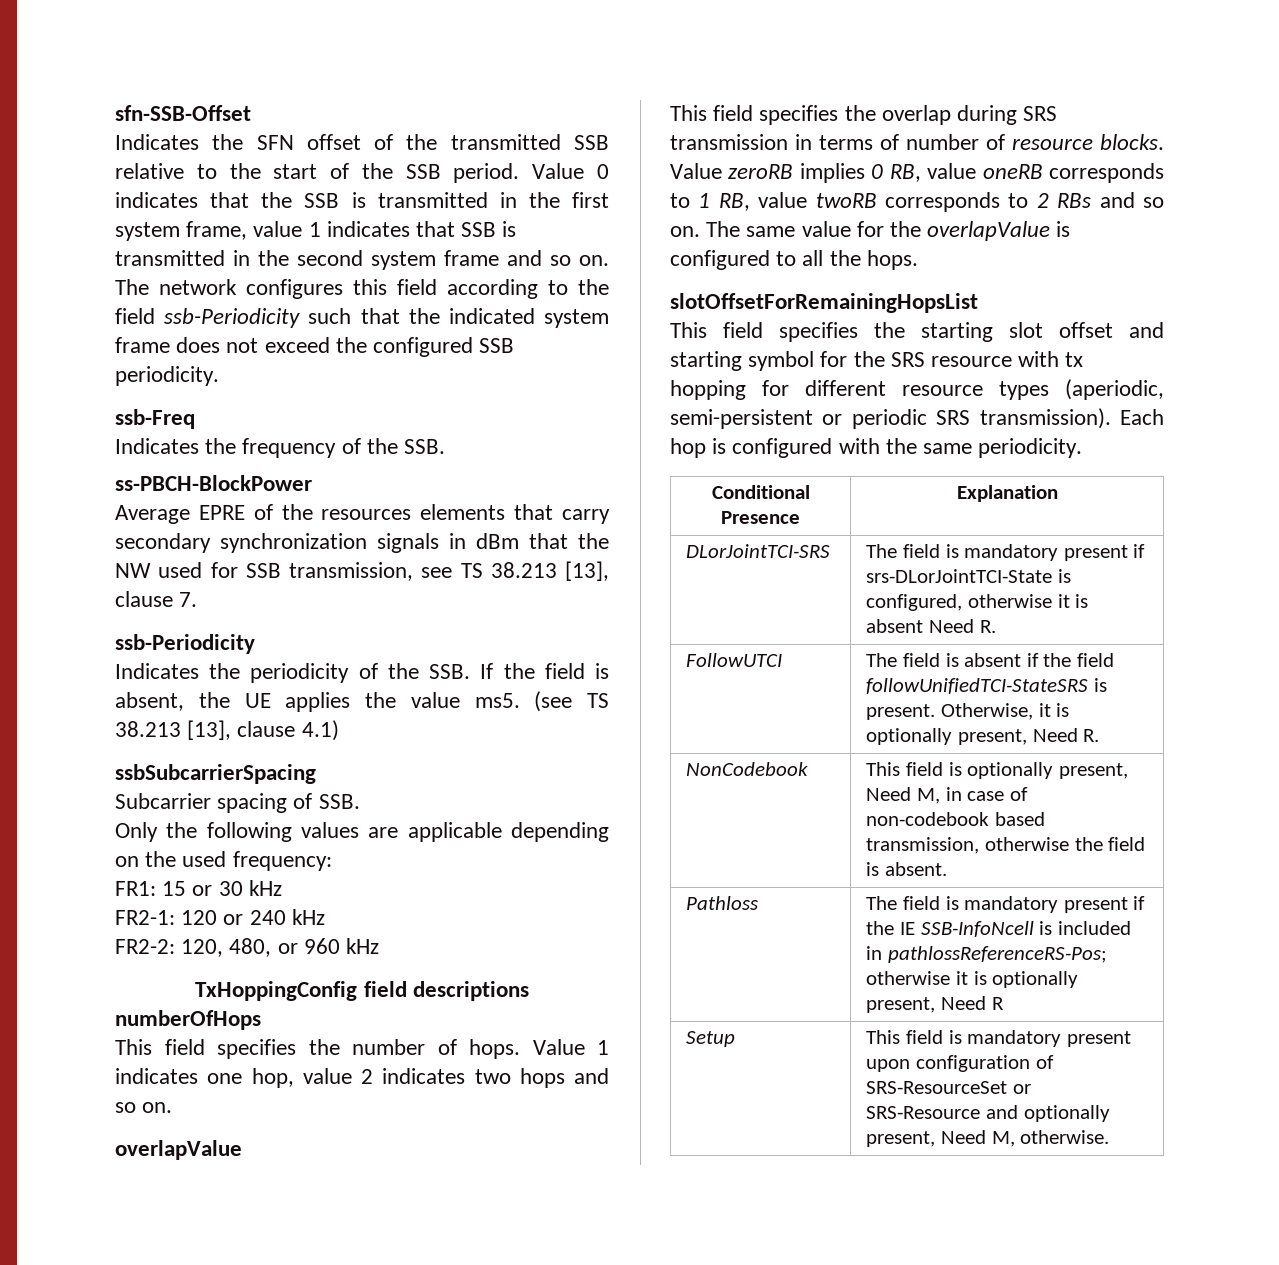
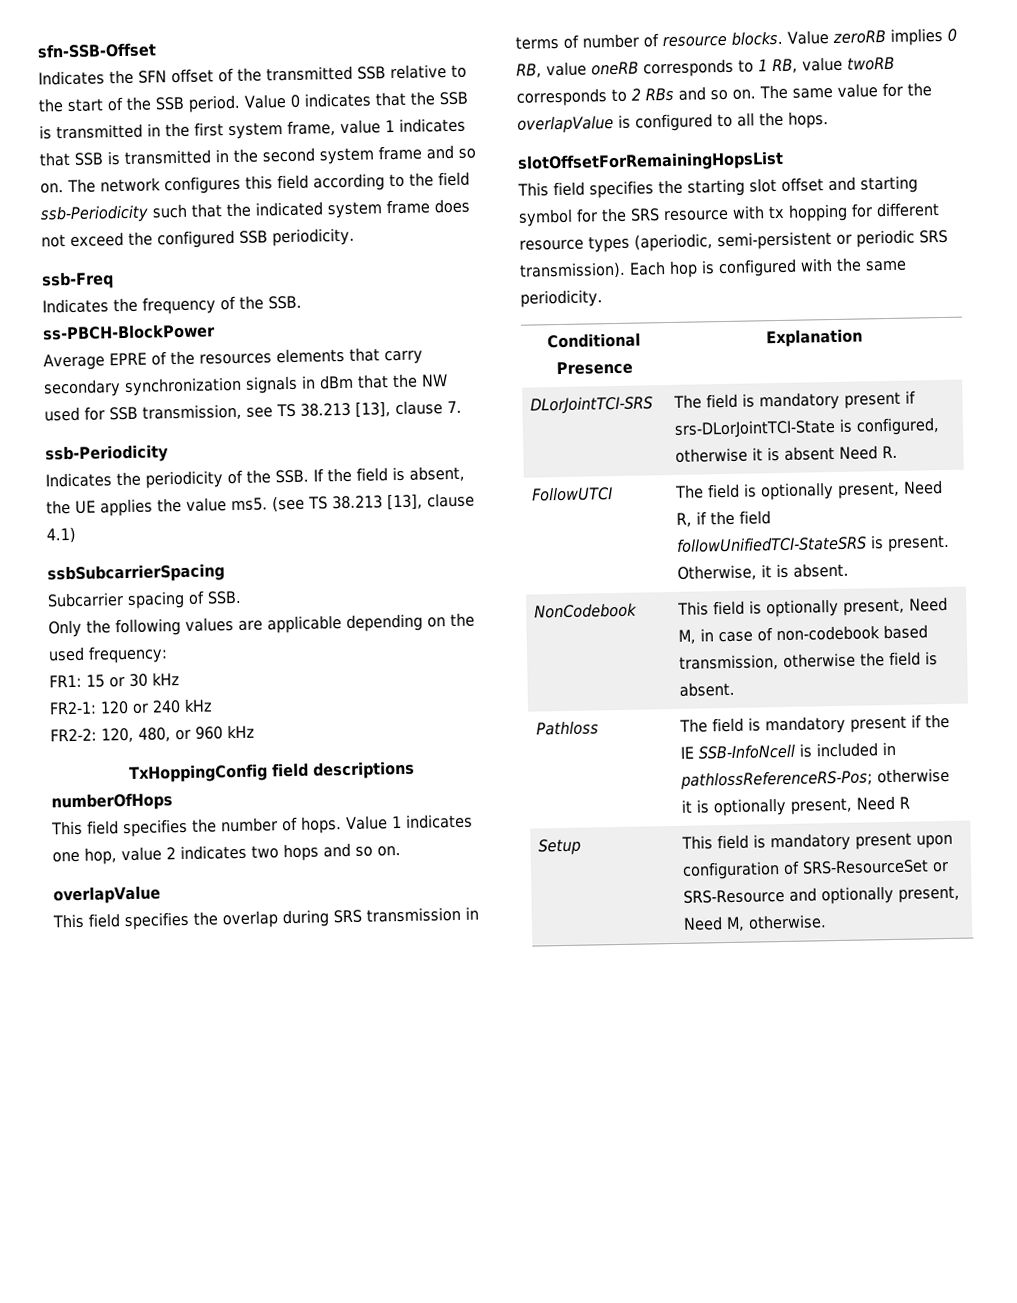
- FollowUTCI | The field is absent if the field followUnifiedTCI-StateSRS is present. Otherwise, it is optionally present, Need R.
+ FollowUTCI | The field is optionally present, Need R, if the field followUnifiedTCI-StateSRS is present. Otherwise, it is absent.

